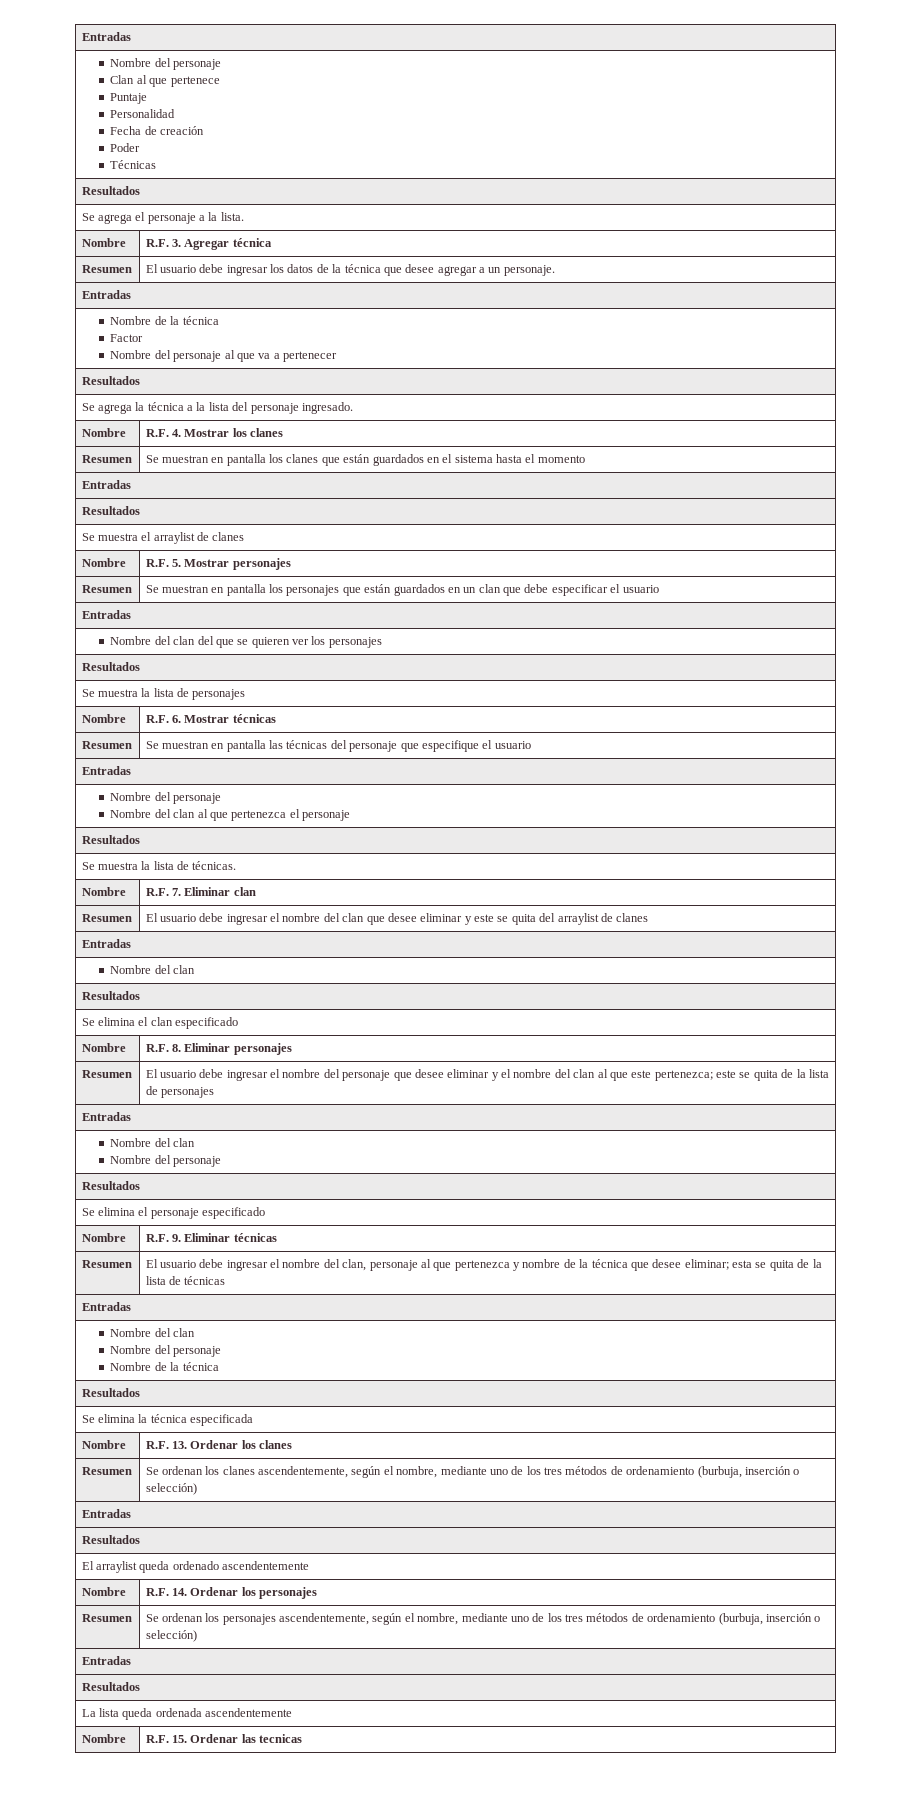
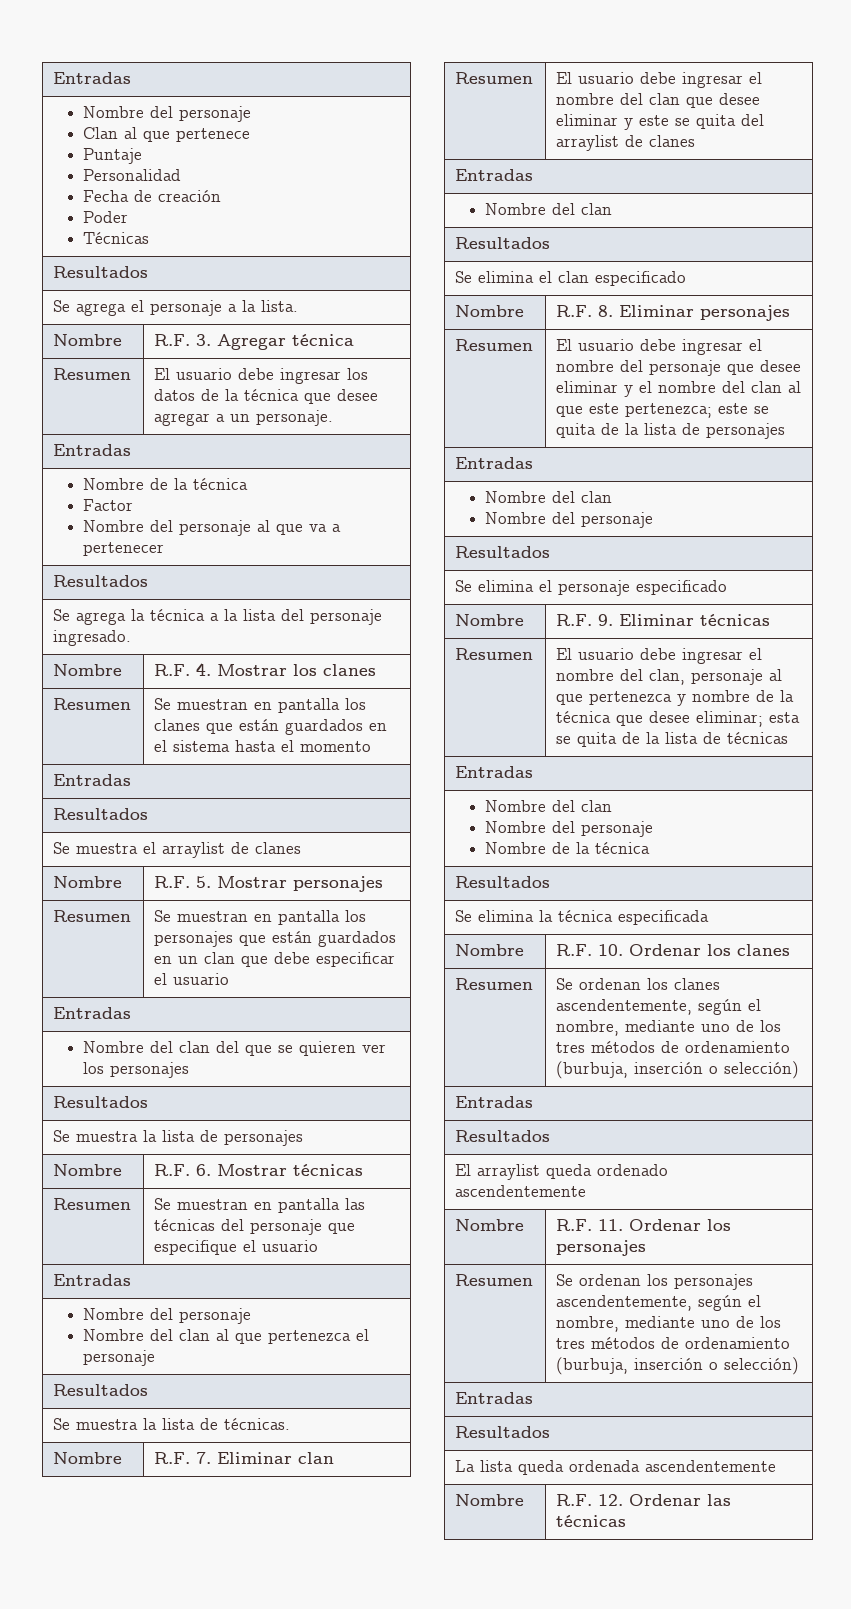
- Nombre | R.F. 13. Ordenar los clanes
+ Nombre | R.F. 10. Ordenar los clanes
- Nombre | R.F. 14. Ordenar los personajes
+ Nombre | R.F. 11. Ordenar los personajes
- Nombre | R.F. 15. Ordenar las tecnicas
+ Nombre | R.F. 12. Ordenar las técnicas

